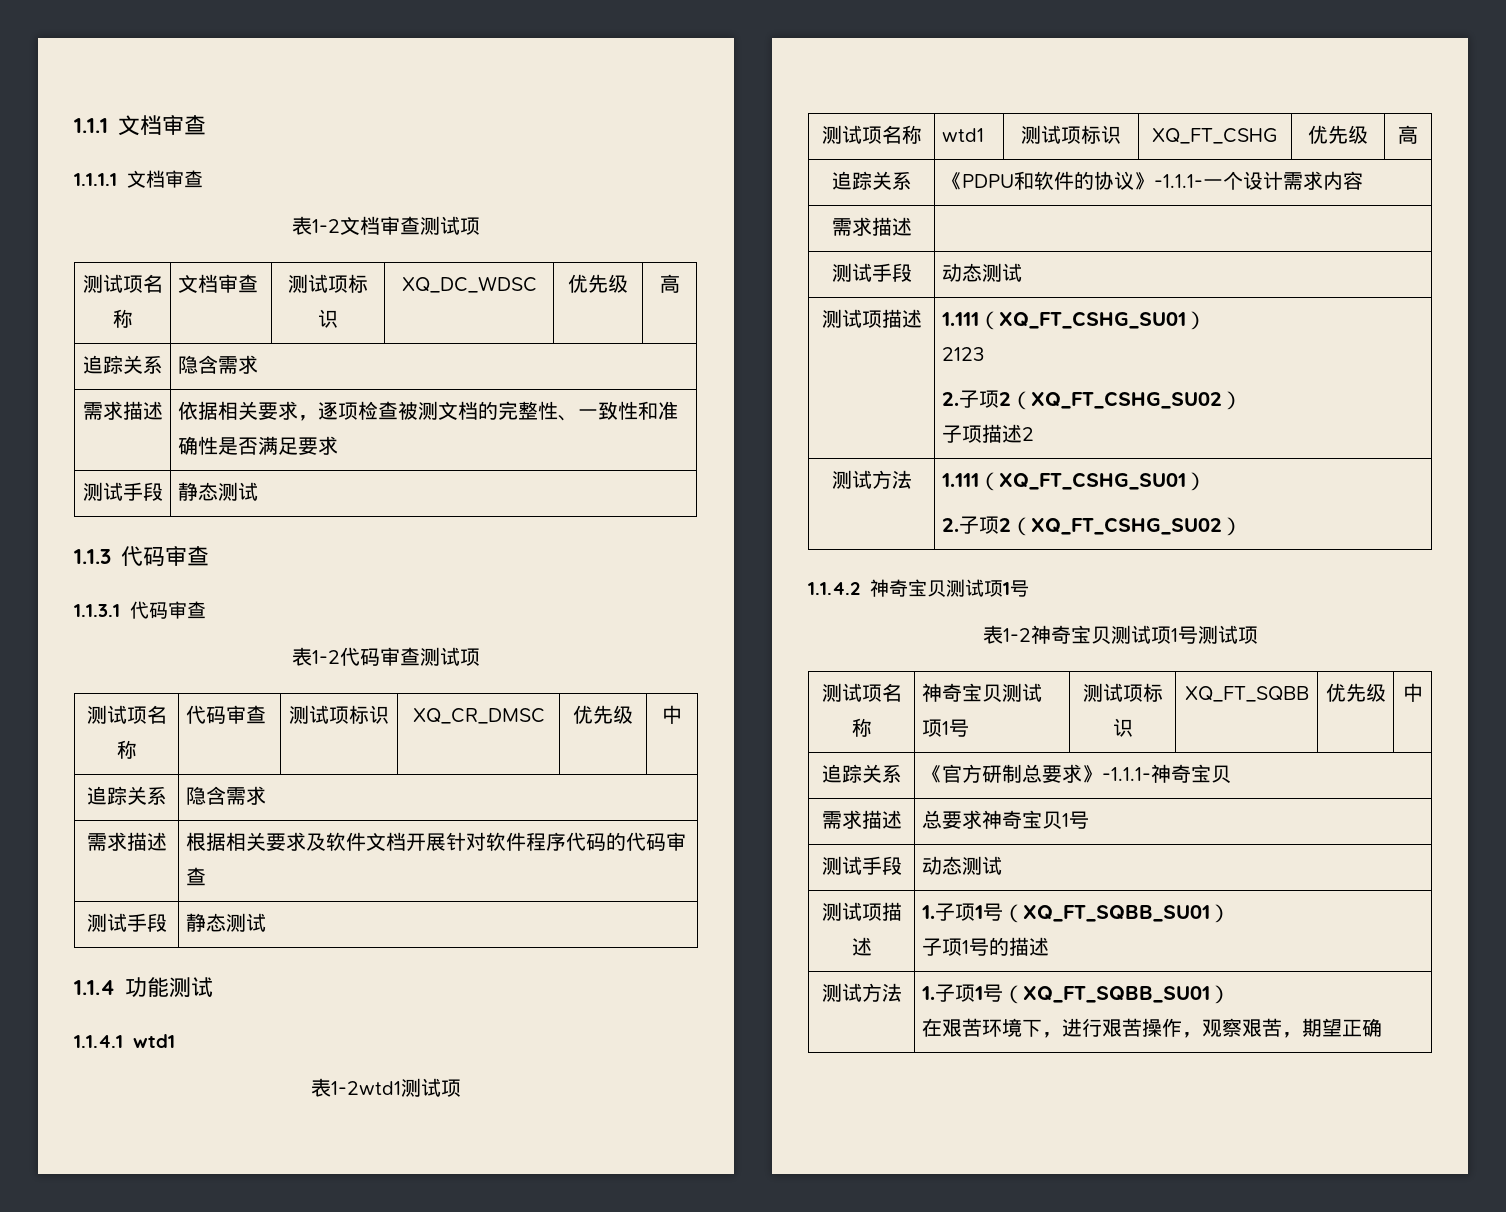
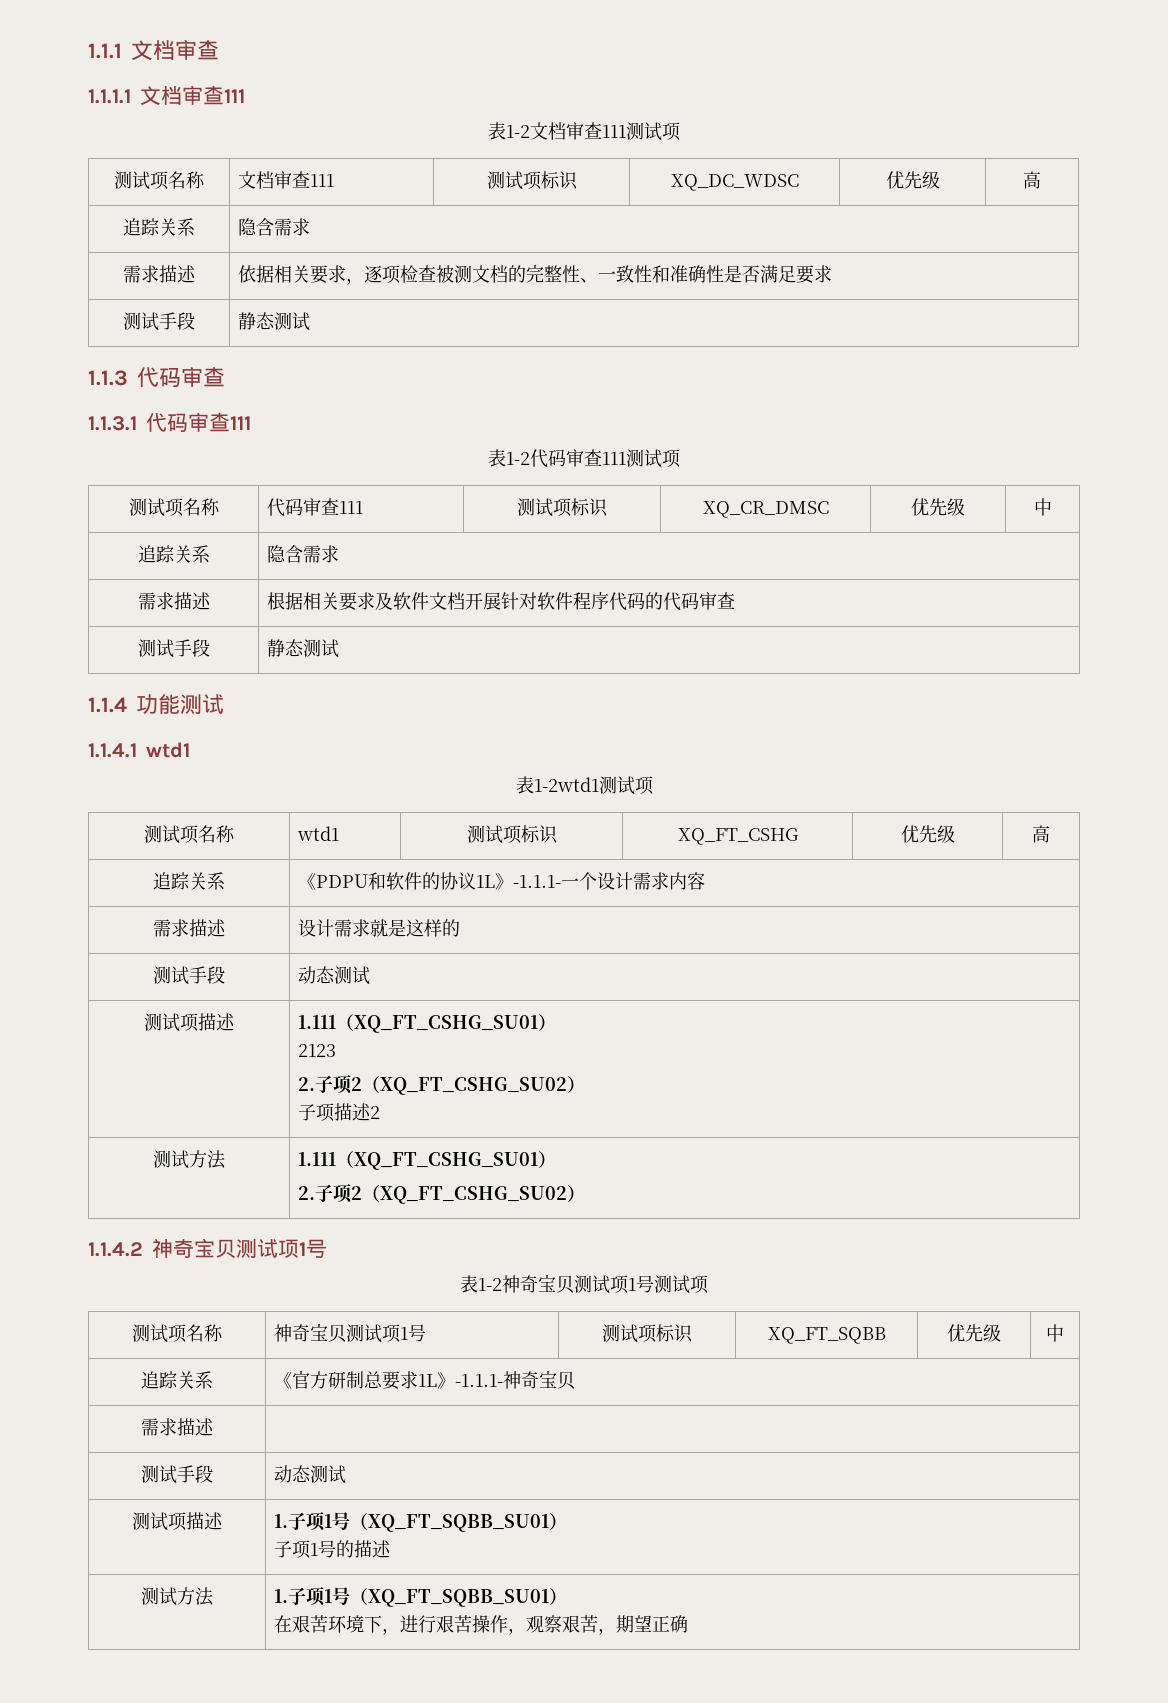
- 1.1.1.1文档审查
+ 1.1.1.1文档审查111
- 表1-2文档审查测试项
+ 表1-2文档审查111测试项
- 测试项名称 | 文档审查 | 测试项标识 | XQ_DC_WDSC | 优先级 | 高
+ 测试项名称 | 文档审查111 | 测试项标识 | XQ_DC_WDSC | 优先级 | 高
- 1.1.3.1代码审查
+ 1.1.3.1代码审查111
- 表1-2代码审查测试项
+ 表1-2代码审查111测试项
- 测试项名称 | 代码审查 | 测试项标识 | XQ_CR_DMSC | 优先级 | 中
+ 测试项名称 | 代码审查111 | 测试项标识 | XQ_CR_DMSC | 优先级 | 中
- 追踪关系 | 《PDPU和软件的协议》-1.1.1-一个设计需求内容
- 需求描述 |
+ 追踪关系 | 《PDPU和软件的协议1L》-1.1.1-一个设计需求内容
+ 需求描述 | 设计需求就是这样的
- 追踪关系 | 《官方研制总要求》-1.1.1-神奇宝贝
- 需求描述 | 总要求神奇宝贝1号
+ 追踪关系 | 《官方研制总要求1L》-1.1.1-神奇宝贝
+ 需求描述 |

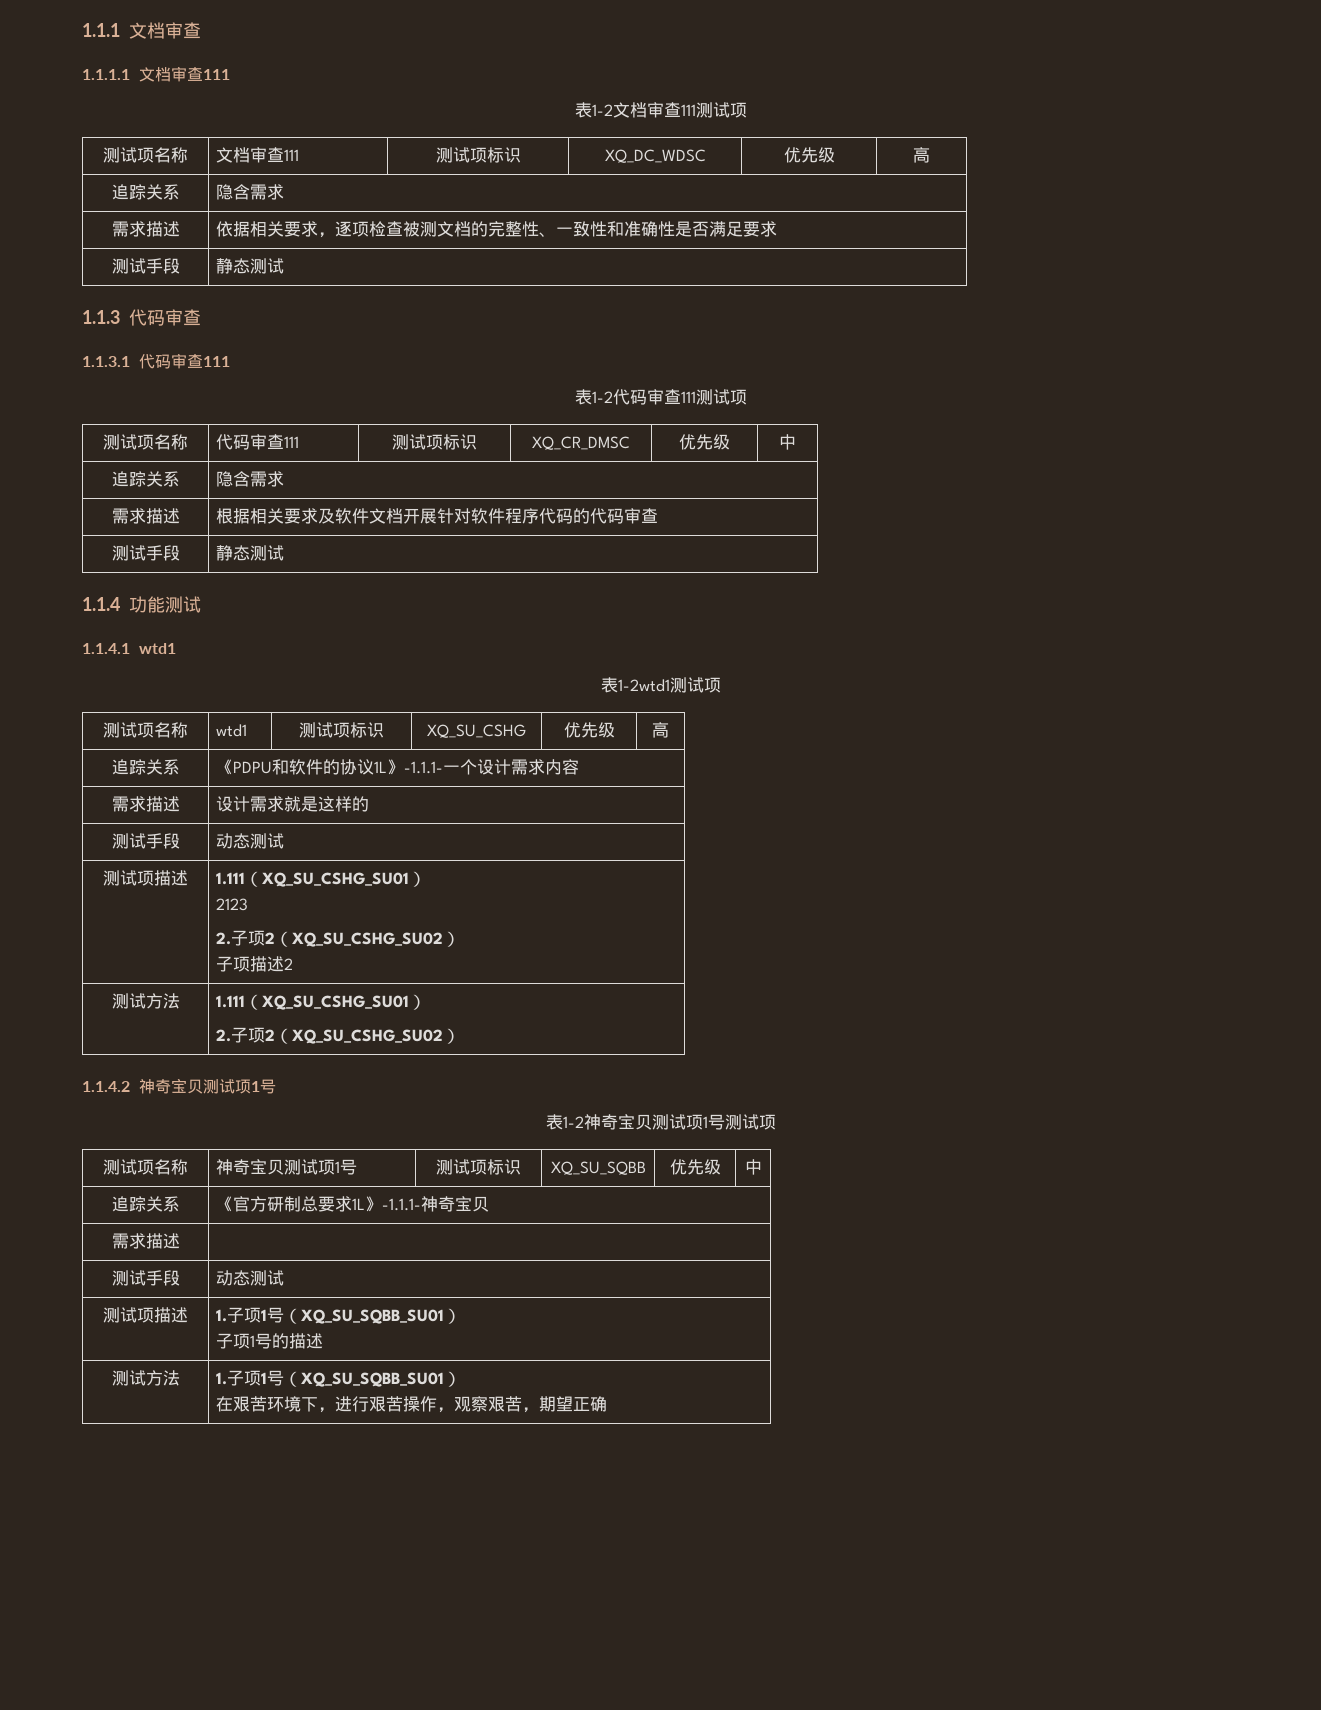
- 测试项名称 | wtd1 | 测试项标识 | XQ_FT_CSHG | 优先级 | 高
+ 测试项名称 | wtd1 | 测试项标识 | XQ_SU_CSHG | 优先级 | 高
- 测试项描述 | 1.111（XQ_FT_CSHG_SU01）
+ 测试项描述 | 1.111（XQ_SU_CSHG_SU01）
  2123
- 2.子项2（XQ_FT_CSHG_SU02）
+ 2.子项2（XQ_SU_CSHG_SU02）
- 测试方法 | 1.111（XQ_FT_CSHG_SU01）
- 2.子项2（XQ_FT_CSHG_SU02）
+ 测试方法 | 1.111（XQ_SU_CSHG_SU01）
+ 2.子项2（XQ_SU_CSHG_SU02）
- 测试项名称 | 神奇宝贝测试项1号 | 测试项标识 | XQ_FT_SQBB | 优先级 | 中
+ 测试项名称 | 神奇宝贝测试项1号 | 测试项标识 | XQ_SU_SQBB | 优先级 | 中
- 测试项描述 | 1.子项1号（XQ_FT_SQBB_SU01）
+ 测试项描述 | 1.子项1号（XQ_SU_SQBB_SU01）
- 测试方法 | 1.子项1号（XQ_FT_SQBB_SU01）
+ 测试方法 | 1.子项1号（XQ_SU_SQBB_SU01）

